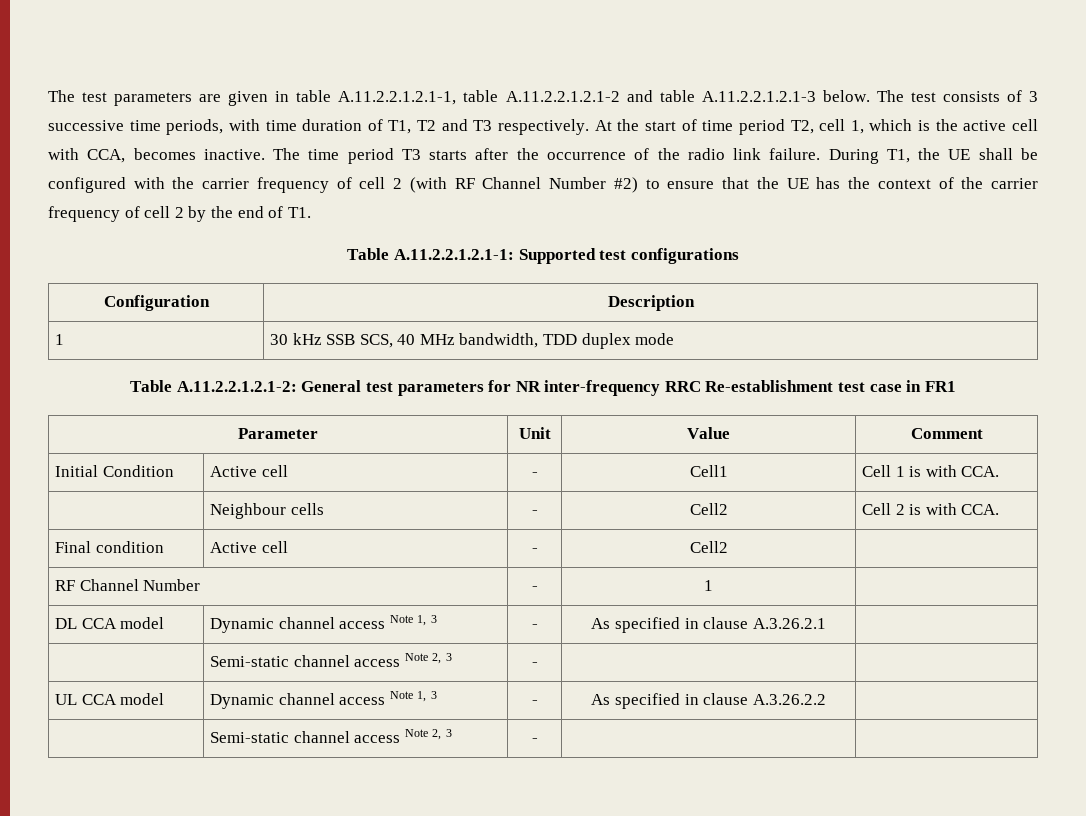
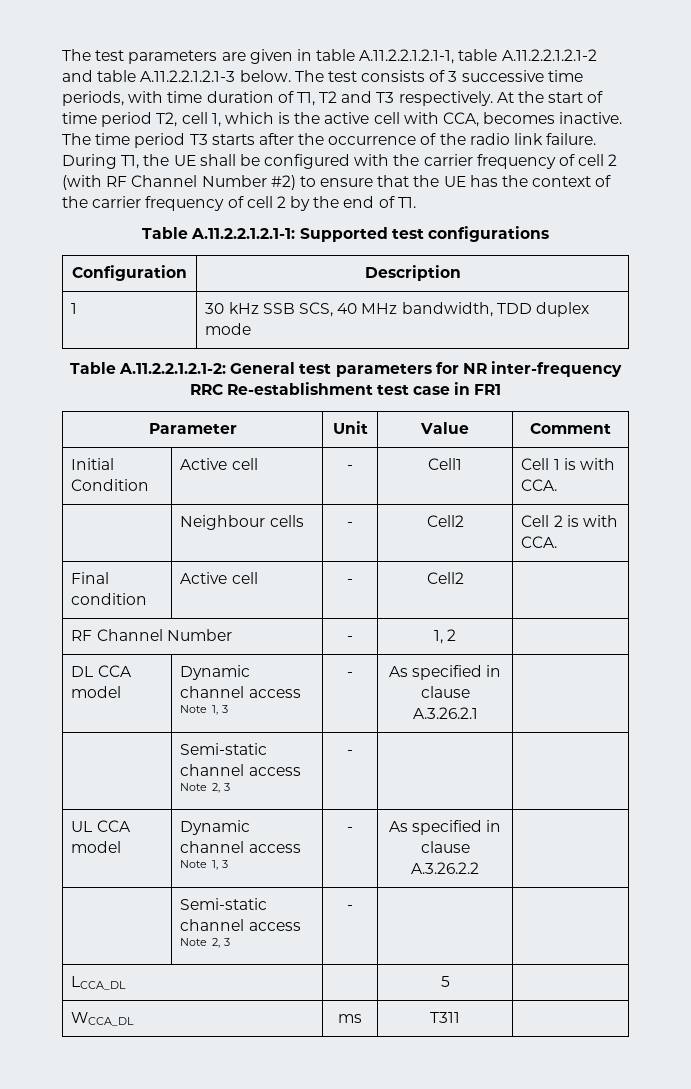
- RF Channel Number | - | 1 |
+ RF Channel Number | - | 1, 2 |
+ LCCA_DL | | 5 |
+ WCCA_DL | ms | T311 |

